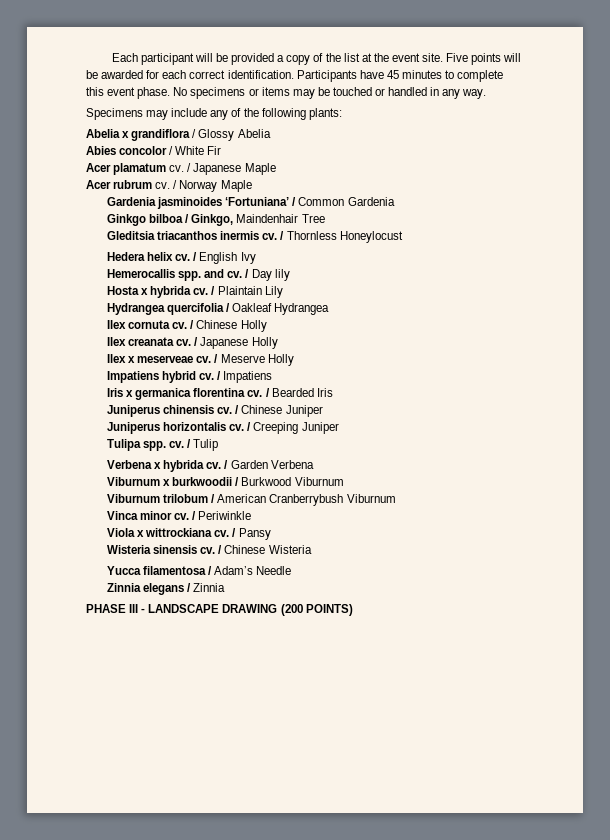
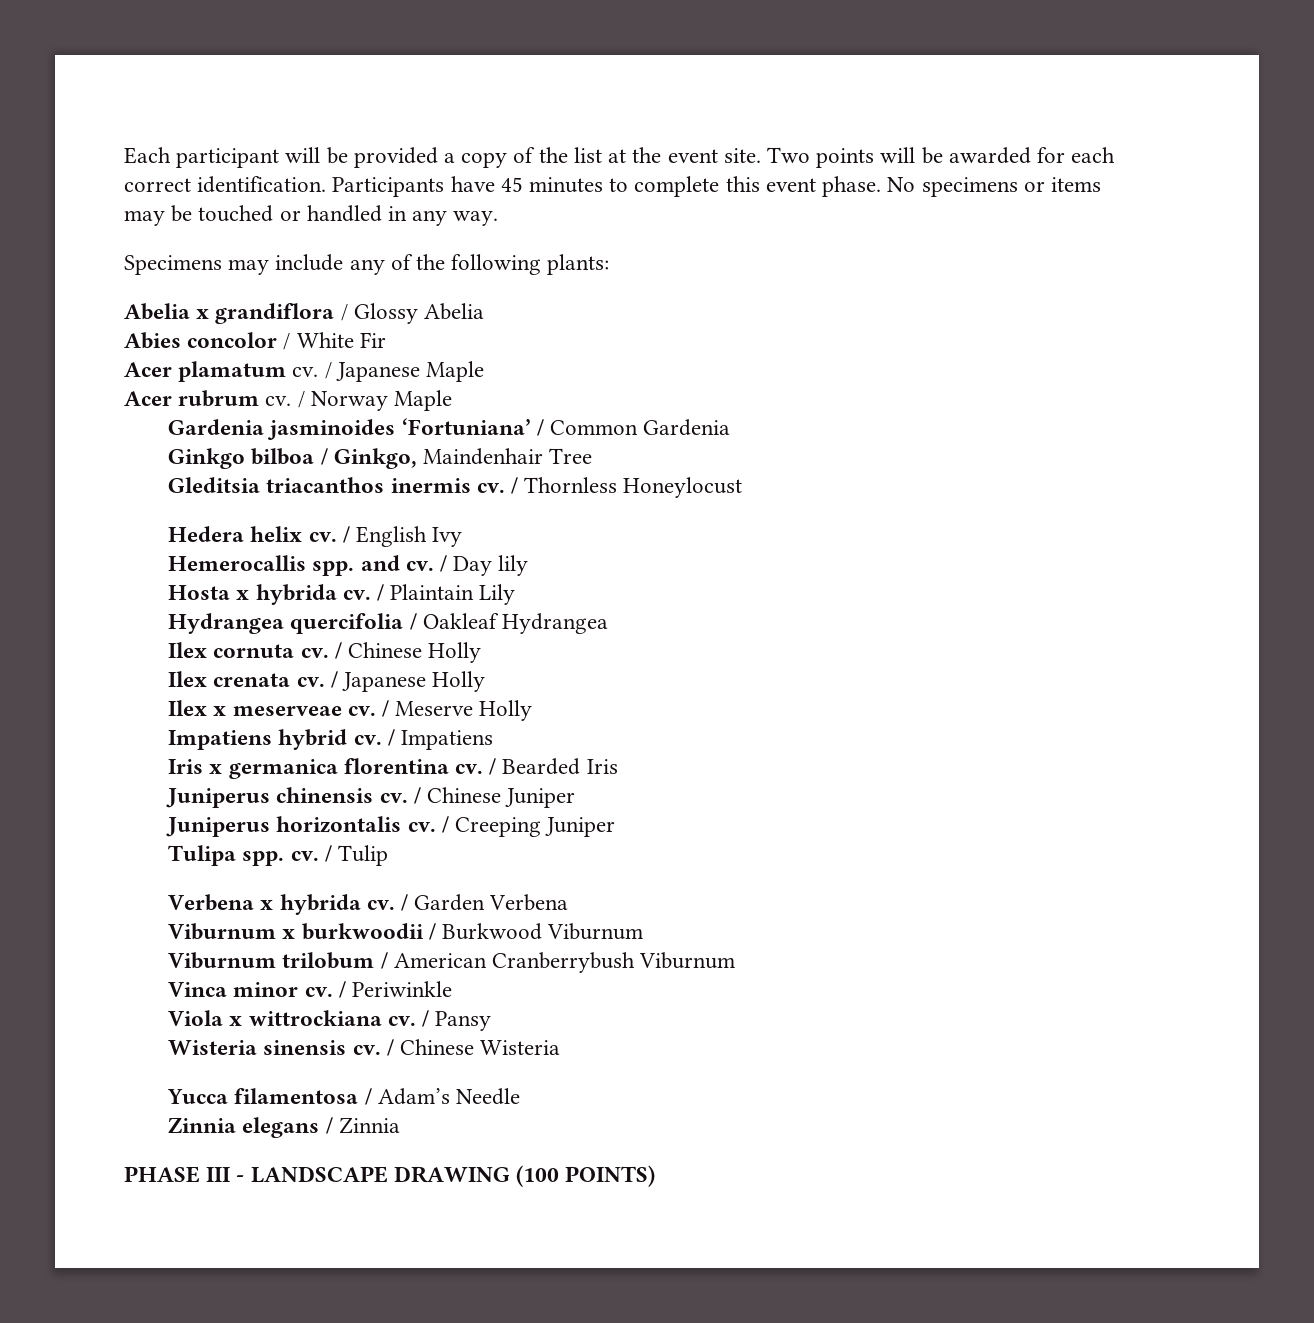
- Five points will be awarded for each correct identification.
+ Two points will be awarded for each correct identification.
- Ilex creanata cv.
+ Ilex crenata cv.
- PHASE III - LANDSCAPE DRAWING (200 POINTS)
+ PHASE III - LANDSCAPE DRAWING (100 POINTS)

